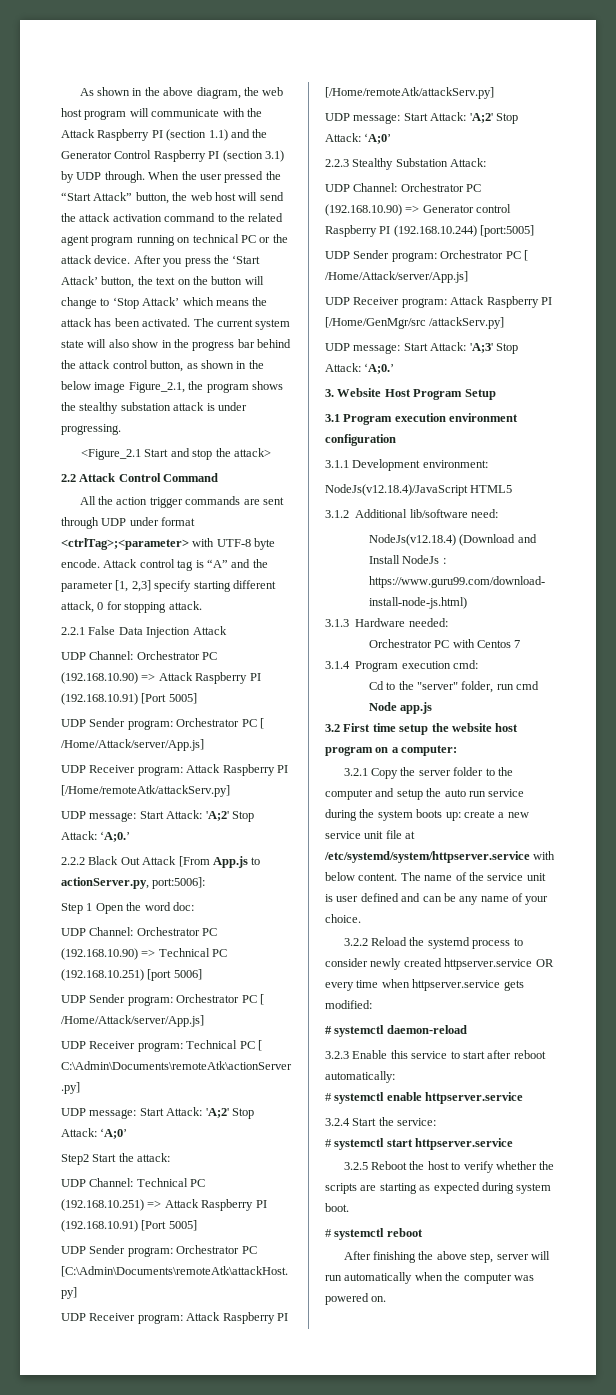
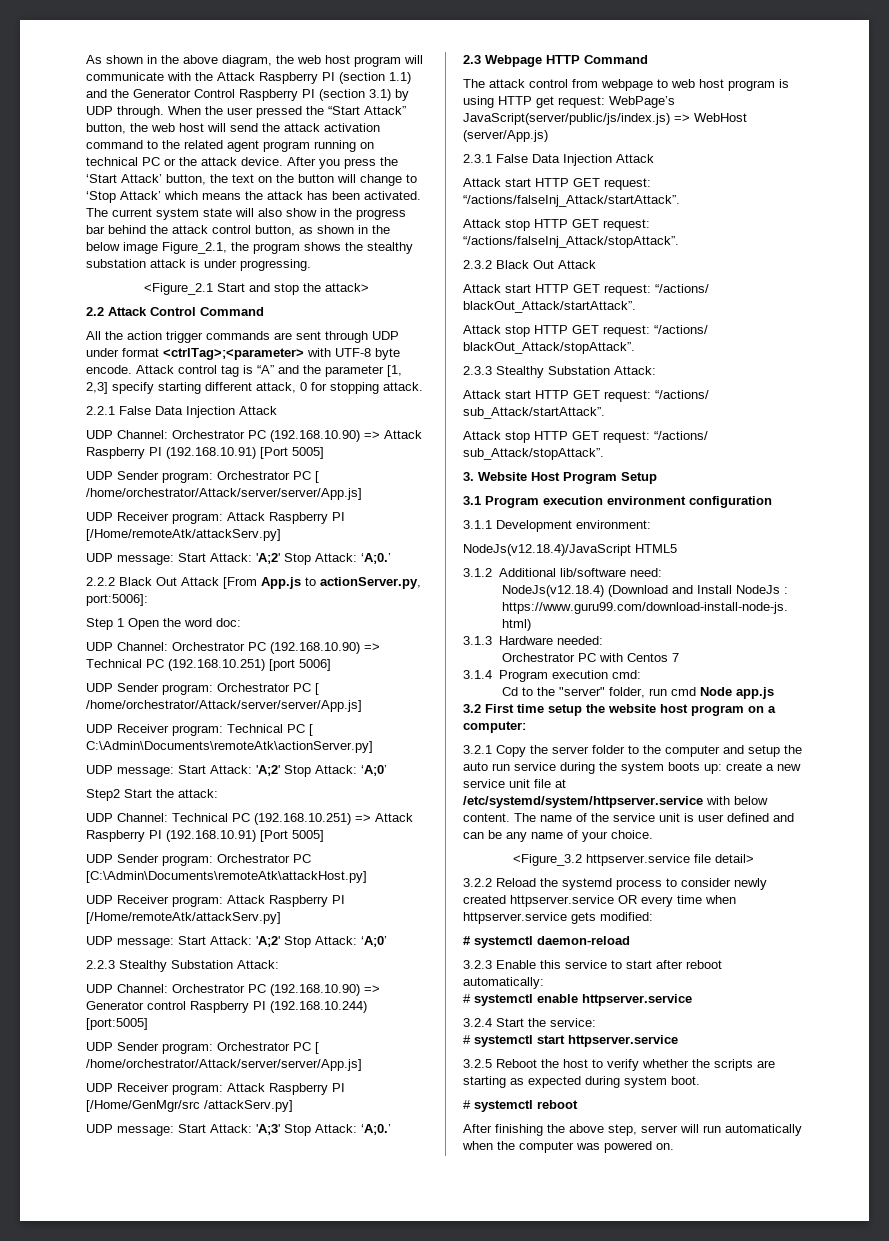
  UDP Channel: Orchestrator PC (192.168.10.90) => Attack Raspberry PI (192.168.10.91) [Port 5005]
- UDP Sender program: Orchestrator PC [ /Home/Attack/server/App.js]
+ UDP Sender program: Orchestrator PC [ /home/orchestrator/Attack/server/server/App.js]
  UDP Channel: Orchestrator PC (192.168.10.90) => Technical PC (192.168.10.251) [port 5006]
- UDP Sender program: Orchestrator PC [ /Home/Attack/server/App.js]
+ UDP Sender program: Orchestrator PC [ /home/orchestrator/Attack/server/server/App.js]
  UDP Channel: Orchestrator PC (192.168.10.90) => Generator control Raspberry PI (192.168.10.244) [port:5005]
- UDP Sender program: Orchestrator PC [ /Home/Attack/server/App.js]
+ UDP Sender program: Orchestrator PC [ /home/orchestrator/Attack/server/server/App.js]
+ 2.3 Webpage HTTP Command
+ The attack control from webpage to web host program is using HTTP get request: WebPage’s JavaScript(server/public/js/index.js) => WebHost (server/App.js)
+ 2.3.1 False Data Injection Attack
+ Attack start HTTP GET request: “/actions/falseInj_Attack/startAttack”.
+ Attack stop HTTP GET request: “/actions/falseInj_Attack/stopAttack”.
+ 2.3.2 Black Out Attack
+ Attack start HTTP GET request: “/actions/ blackOut_Attack/startAttack”.
+ Attack stop HTTP GET request: “/actions/ blackOut_Attack/stopAttack”.
+ 2.3.3 Stealthy Substation Attack:
+ Attack start HTTP GET request: “/actions/ sub_Attack/startAttack”.
+ Attack stop HTTP GET request: “/actions/ sub_Attack/stopAttack”.
+ <Figure_3.2 httpserver.service file detail>

